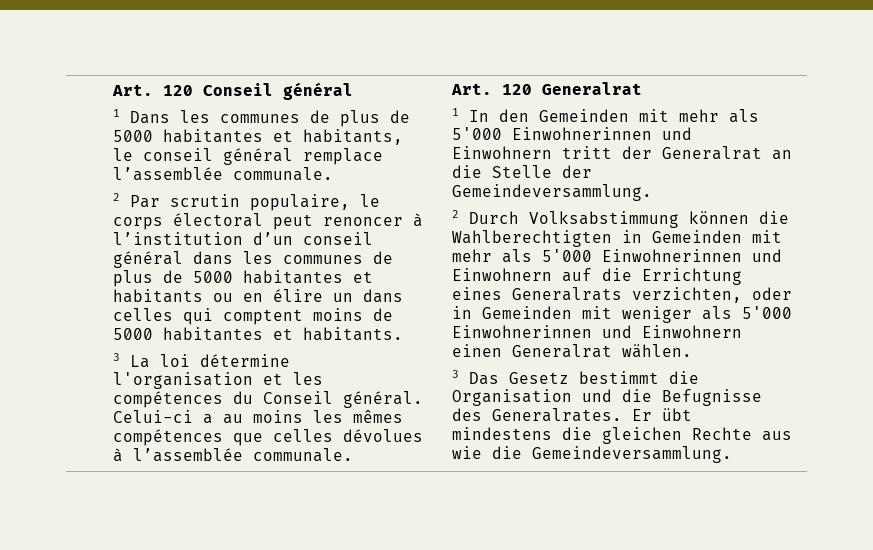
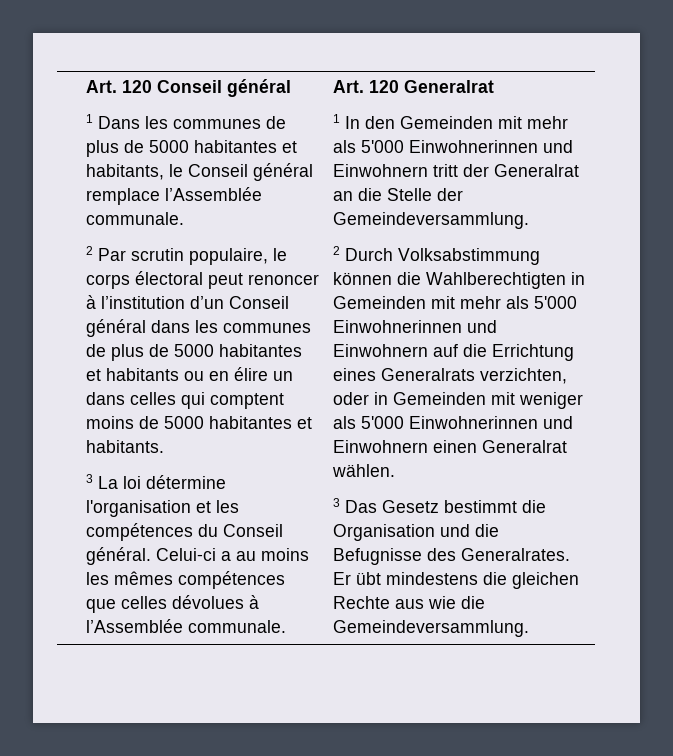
- 1 Dans les communes de plus de 5000 habitantes et habitants, le conseil général remplace l’assemblée communale.
+ 1 Dans les communes de plus de 5000 habitantes et habitants, le Conseil général remplace l’Assemblée communale.
- 2 Par scrutin populaire, le corps électoral peut renoncer à l’institution d’un conseil général dans les communes de plus de 5000 habitantes et habitants ou en élire un dans celles qui comptent moins de 5000 habitantes et habitants.
+ 2 Par scrutin populaire, le corps électoral peut renoncer à l’institution d’un Conseil général dans les communes de plus de 5000 habitantes et habitants ou en élire un dans celles qui comptent moins de 5000 habitantes et habitants.
- Celui-ci a au moins les mêmes compétences que celles dévolues à l’assemblée communale.
+ Celui-ci a au moins les mêmes compétences que celles dévolues à l’Assemblée communale.

